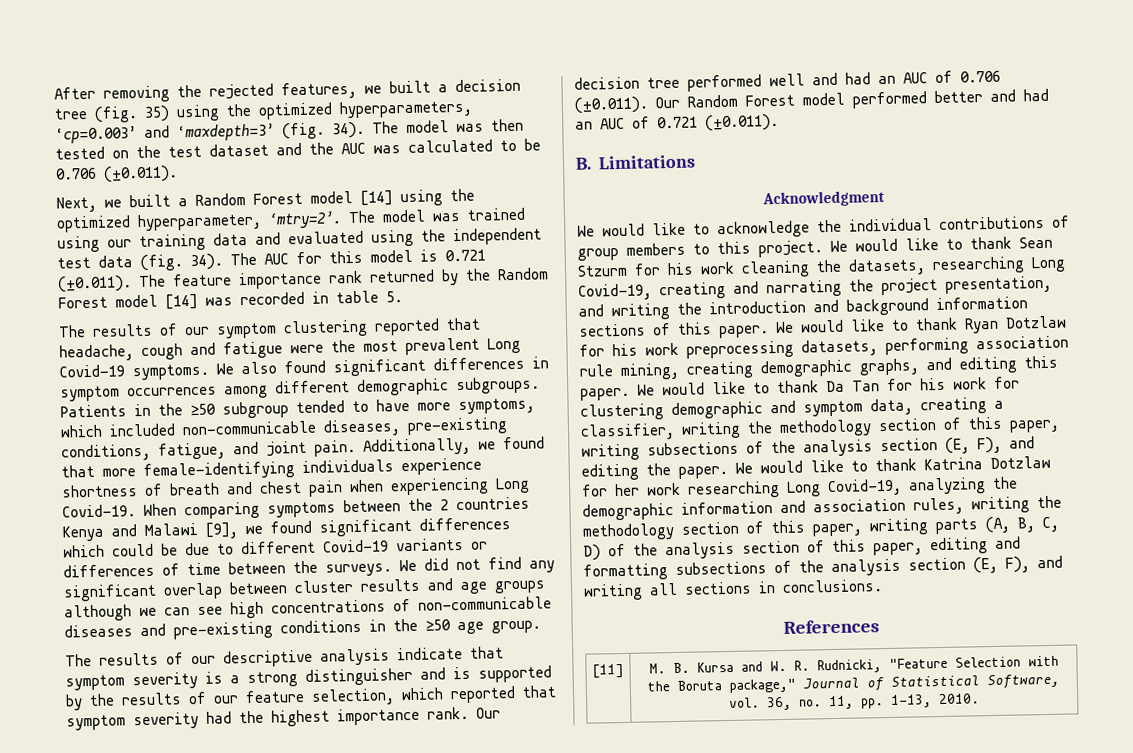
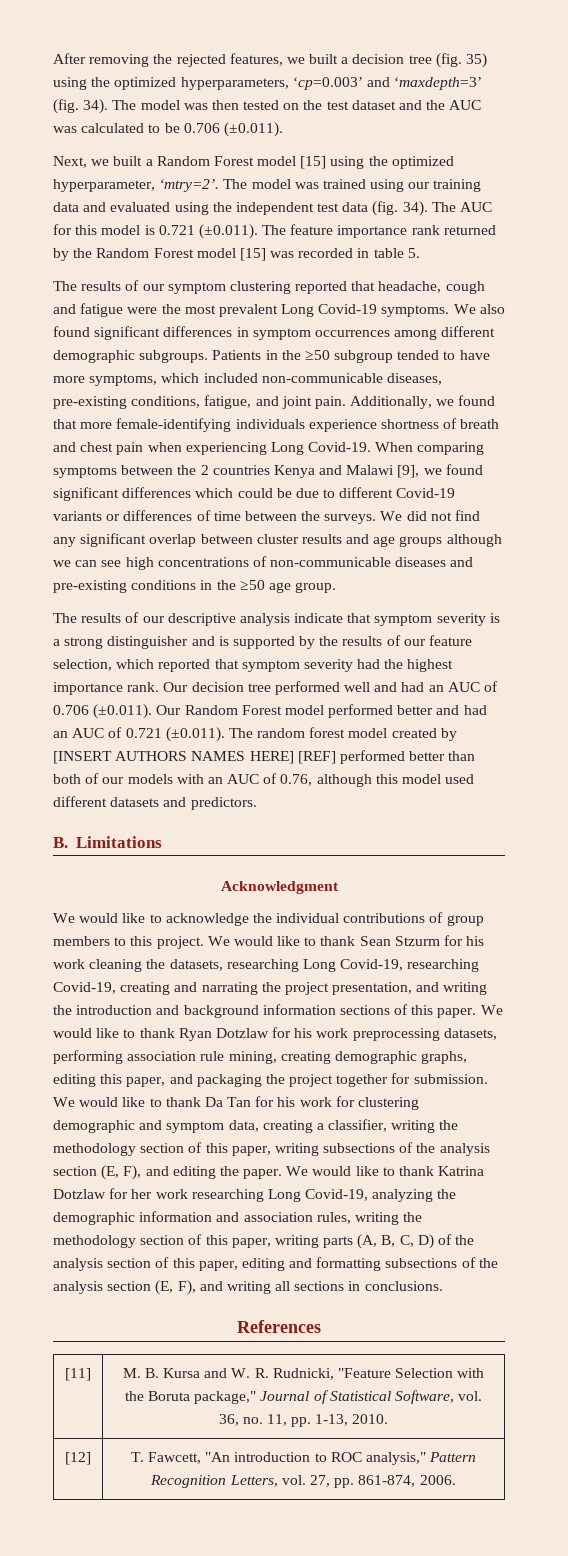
- Next, we built a Random Forest model [14] using the optimized hyperparameter, ‘mtry=2’.
+ Next, we built a Random Forest model [15] using the optimized hyperparameter, ‘mtry=2’.
- The AUC for this model is 0.721 (±0.011). The feature importance rank returned by the Random Forest model [14] was recorded in table 5.
+ The AUC for this model is 0.721 (±0.011). The feature importance rank returned by the Random Forest model [15] was recorded in table 5.
- Our decision tree performed well and had an AUC of 0.706 (±0.011). Our Random Forest model performed better and had an AUC of 0.721 (±0.011).
+ Our decision tree performed well and had an AUC of 0.706 (±0.011). Our Random Forest model performed better and had an AUC of 0.721 (±0.011). The random forest model created by [INSERT AUTHORS NAMES HERE] [REF] performed better than both of our models with an AUC of 0.76, although this model used different datasets and predictors.
- We would like to thank Sean Stzurm for his work cleaning the datasets, researching Long Covid-19, creating and narrating the project presentation, and writing the introduction and background information sections of this paper.
+ We would like to thank Sean Stzurm for his work cleaning the datasets, researching Long Covid-19, researching Covid-19, creating and narrating the project presentation, and writing the introduction and background information sections of this paper.
- We would like to thank Ryan Dotzlaw for his work preprocessing datasets, performing association rule mining, creating demographic graphs, and editing this paper.
+ We would like to thank Ryan Dotzlaw for his work preprocessing datasets, performing association rule mining, creating demographic graphs, editing this paper, and packaging the project together for submission.
+ [12] | T. Fawcett, "An introduction to ROC analysis," Pattern Recognition Letters, vol. 27, pp. 861-874, 2006.

